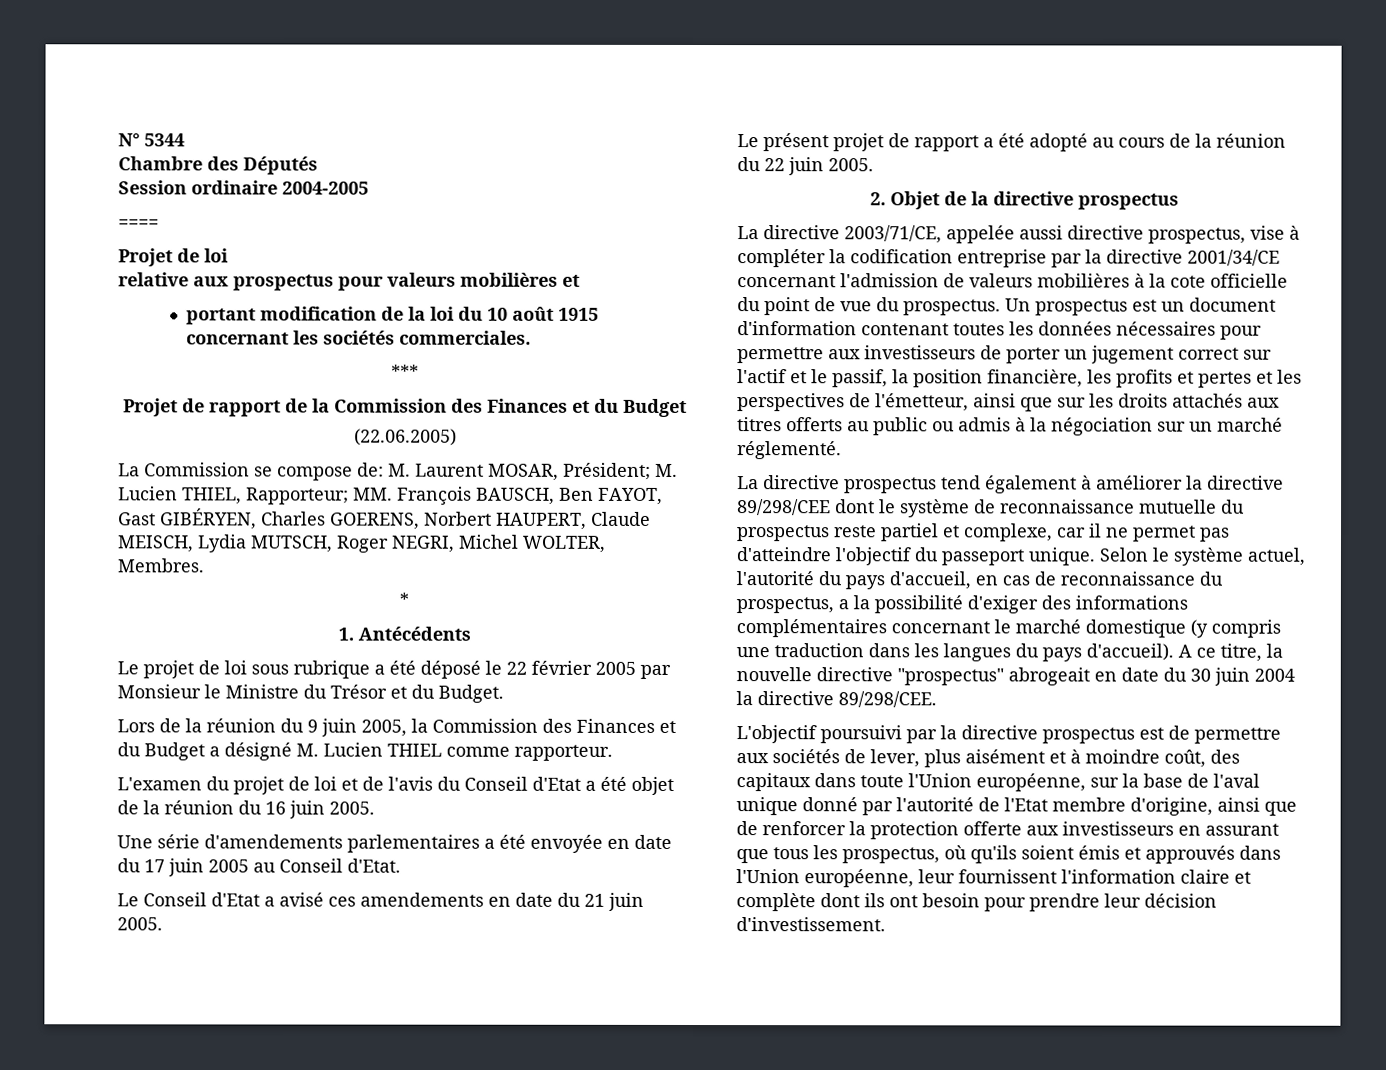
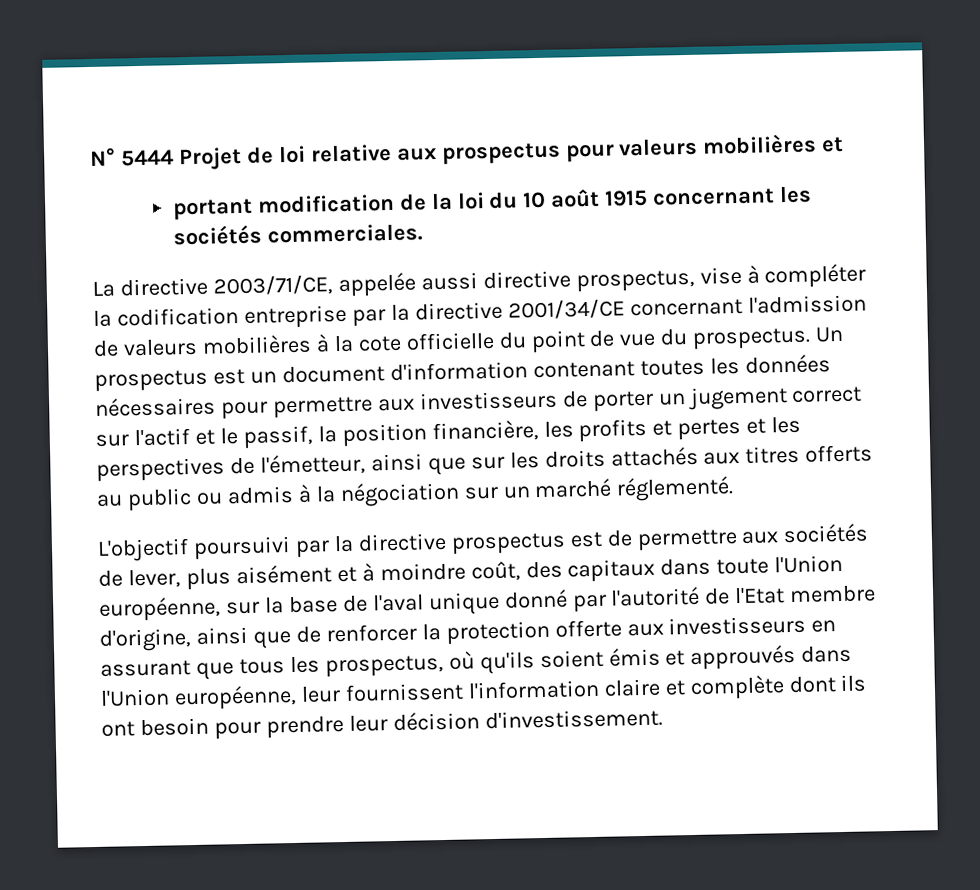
- N° 5344
- Chambre des Députés
- Session ordinaire 2004-2005
- ====
- Projet de loi
- relative aux prospectus pour valeurs mobilières et
+ N° 5444 Projet de loi relative aux prospectus pour valeurs mobilières et
- ***
- Projet de rapport de la Commission des Finances et du Budget
- (22.06.2005)
- La Commission se compose de: M. Laurent MOSAR, Président; M. Lucien THIEL, Rapporteur; MM. François BAUSCH, Ben FAYOT, Gast GIBÉRYEN, Charles GOERENS, Norbert HAUPERT, Claude MEISCH, Lydia MUTSCH, Roger NEGRI, Michel WOLTER, Membres.
- *
- 1. Antécédents
- Le projet de loi sous rubrique a été déposé le 22 février 2005 par Monsieur le Ministre du Trésor et du Budget.
- Lors de la réunion du 9 juin 2005, la Commission des Finances et du Budget a désigné M. Lucien THIEL comme rapporteur.
- L'examen du projet de loi et de l'avis du Conseil d'Etat a été objet de la réunion du 16 juin 2005.
- Une série d'amendements parlementaires a été envoyée en date du 17 juin 2005 au Conseil d'Etat.
- Le Conseil d'Etat a avisé ces amendements en date du 21 juin 2005.
- Le présent projet de rapport a été adopté au cours de la réunion du 22 juin 2005.
- 2. Objet de la directive prospectus
- La directive prospectus tend également à améliorer la directive 89/298/CEE dont le système de reconnaissance mutuelle du prospectus reste partiel et complexe, car il ne permet pas d'atteindre l'objectif du passeport unique. Selon le système actuel, l'autorité du pays d'accueil, en cas de reconnaissance du prospectus, a la possibilité d'exiger des informations complémentaires concernant le marché domestique (y compris une traduction dans les langues du pays d'accueil). A ce titre, la nouvelle directive "prospectus" abrogeait en date du 30 juin 2004 la directive 89/298/CEE.

